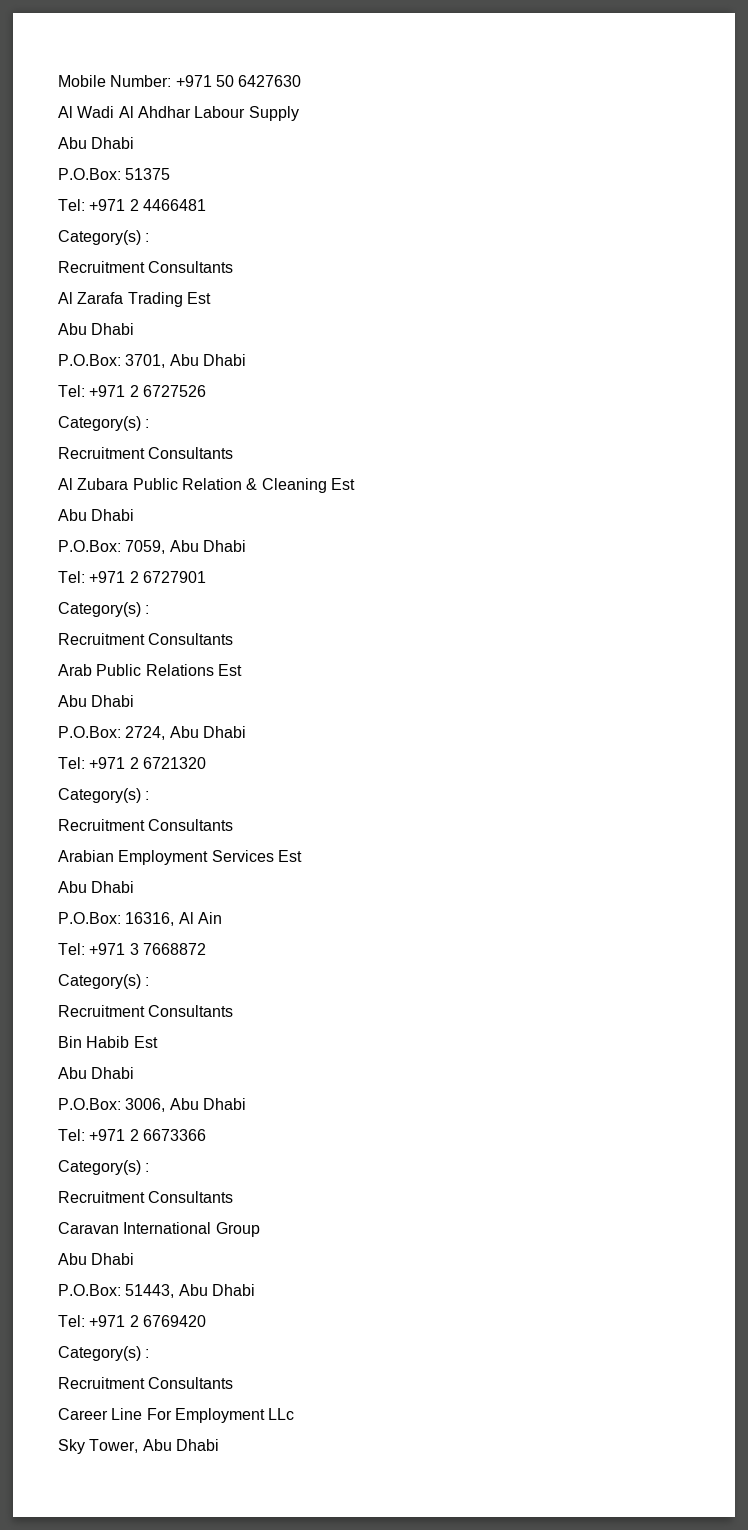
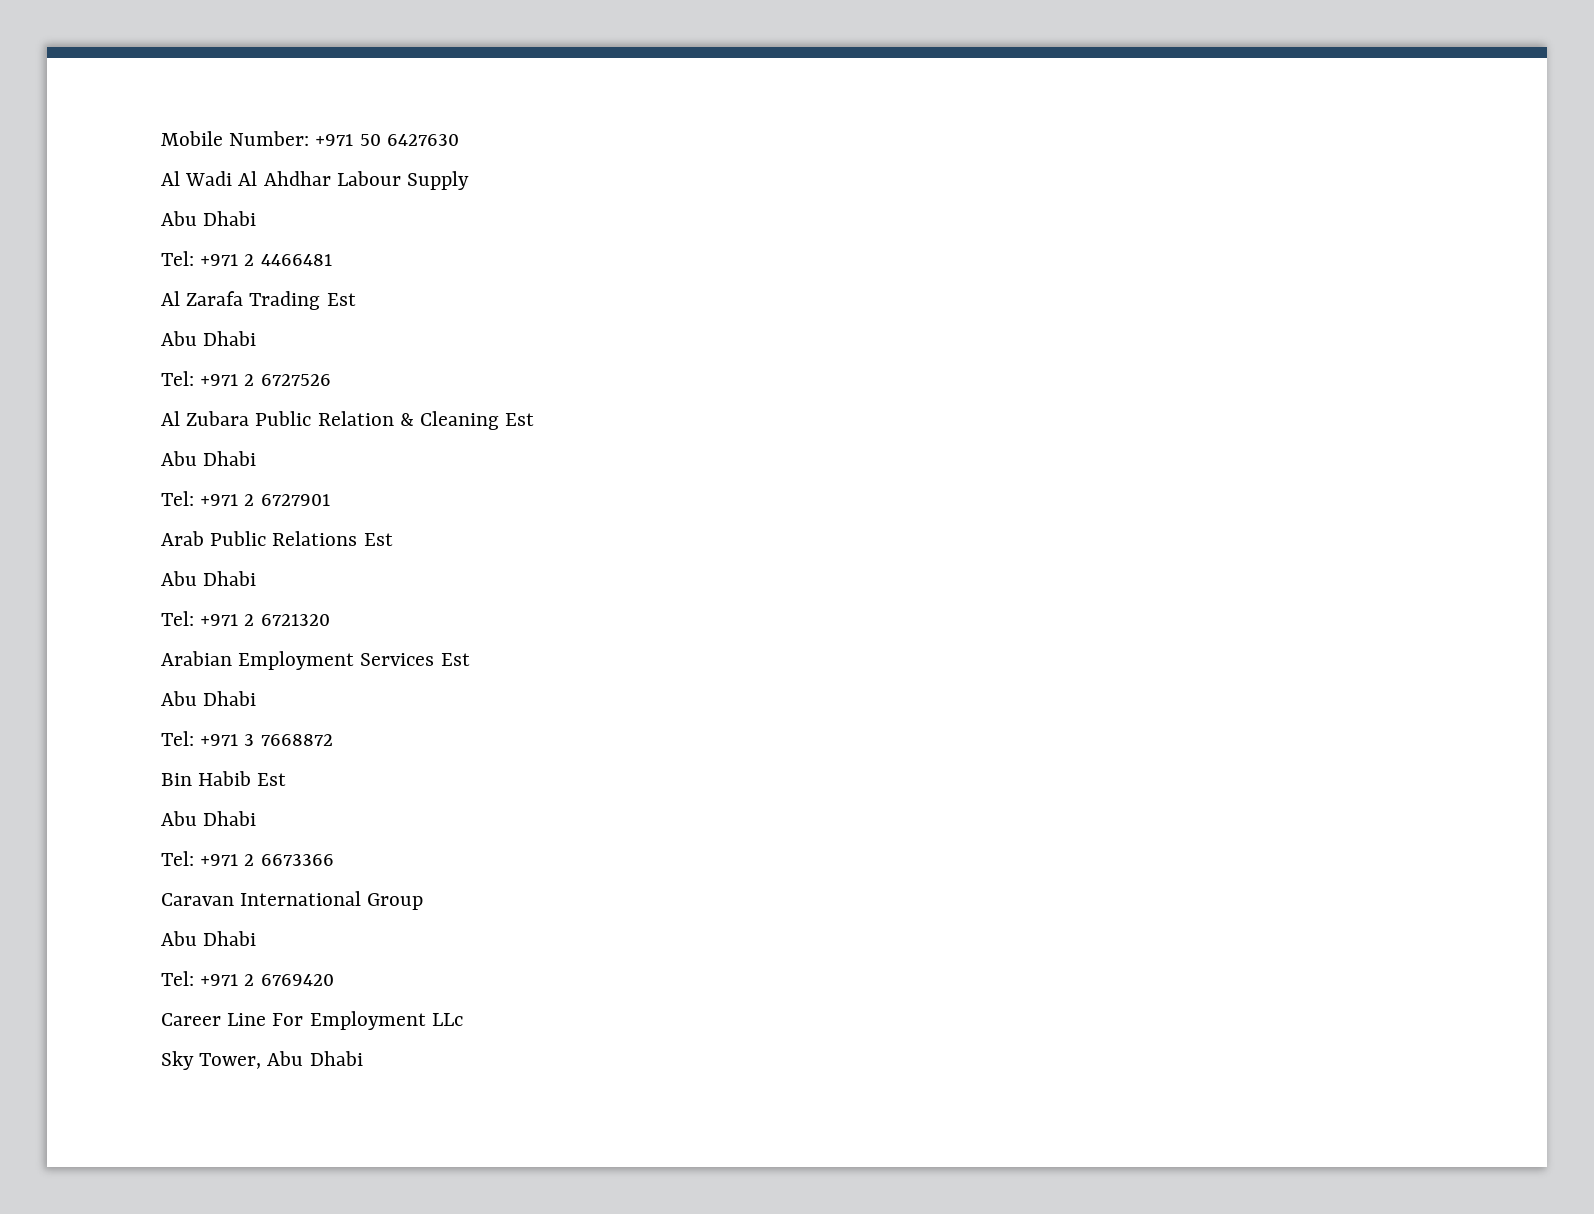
- P.O.Box: 51375
  Tel: +971 2 4466481
- Category(s) :
- Recruitment Consultants
- P.O.Box: 3701, Abu Dhabi
  Tel: +971 2 6727526
- Category(s) :
- Recruitment Consultants
- P.O.Box: 7059, Abu Dhabi
  Tel: +971 2 6727901
- Category(s) :
- Recruitment Consultants
- P.O.Box: 2724, Abu Dhabi
  Tel: +971 2 6721320
- Category(s) :
- Recruitment Consultants
- P.O.Box: 16316, Al Ain
  Tel: +971 3 7668872
- Category(s) :
- Recruitment Consultants
- P.O.Box: 3006, Abu Dhabi
  Tel: +971 2 6673366
- Category(s) :
- Recruitment Consultants
- P.O.Box: 51443, Abu Dhabi
  Tel: +971 2 6769420
- Category(s) :
- Recruitment Consultants

